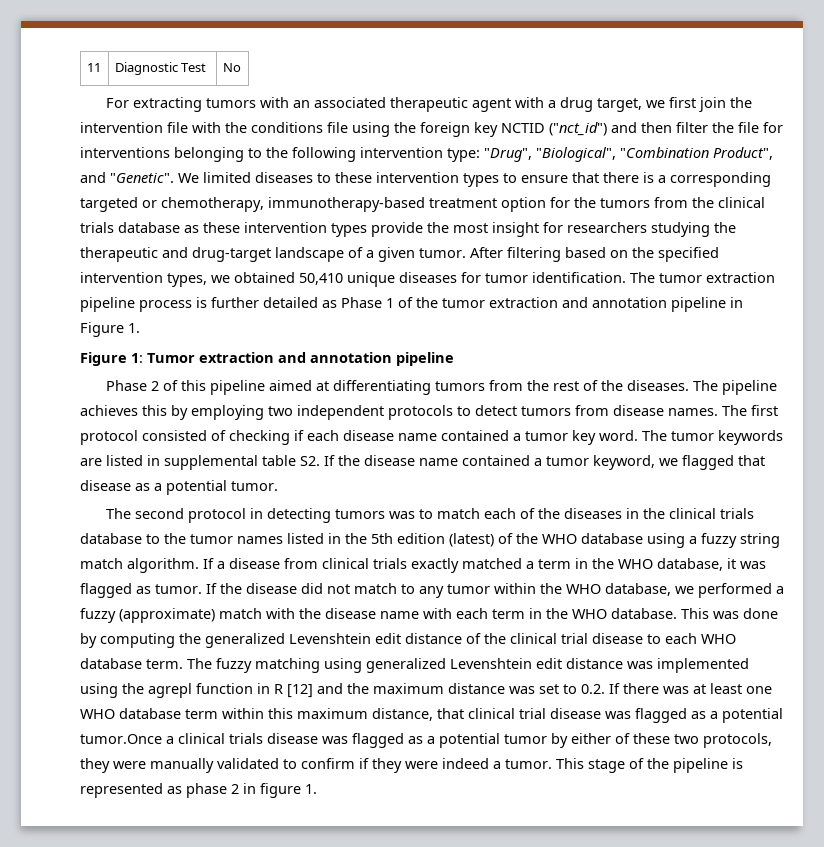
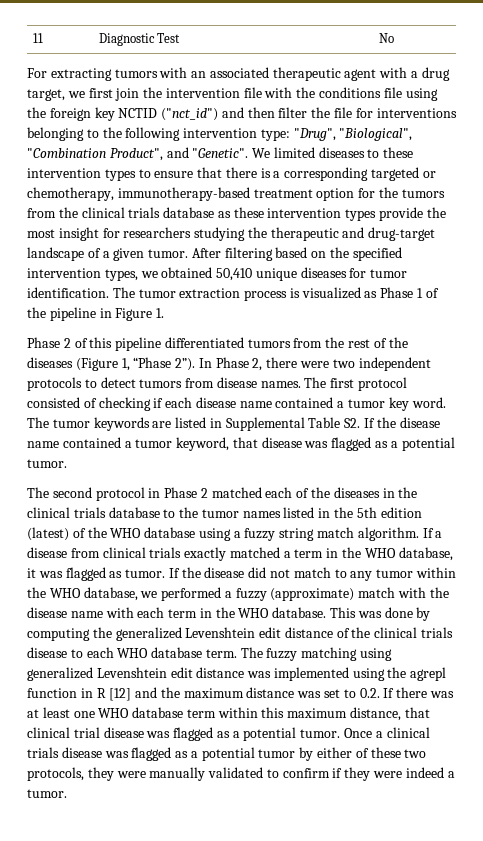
- The tumor extraction pipeline process is further detailed as Phase 1 of the tumor extraction and annotation pipeline in Figure 1.
+ The tumor extraction process is visualized as Phase 1 of the pipeline in Figure 1.
- Figure 1: Tumor extraction and annotation pipeline
- Phase 2 of this pipeline aimed at differentiating tumors from the rest of the diseases. The pipeline achieves this by employing two independent protocols to detect tumors from disease names.
+ Phase 2 of this pipeline differentiated tumors from the rest of the diseases (Figure 1, “Phase 2”). In Phase 2, there were two independent protocols to detect tumors from disease names.
- The tumor keywords are listed in supplemental table S2. If the disease name contained a tumor keyword, we flagged that disease as a potential tumor.
+ The tumor keywords are listed in Supplemental Table S2. If the disease name contained a tumor keyword, that disease was flagged as a potential tumor.
- The second protocol in detecting tumors was to match each of the diseases in the clinical trials database to the tumor names listed in the 5th edition (latest) of the WHO database using a fuzzy string match algorithm.
+ The second protocol in Phase 2 matched each of the diseases in the clinical trials database to the tumor names listed in the 5th edition (latest) of the WHO database using a fuzzy string match algorithm.
- This was done by computing the generalized Levenshtein edit distance of the clinical trial disease to each WHO database term.
+ This was done by computing the generalized Levenshtein edit distance of the clinical trials disease to each WHO database term.
- The fuzzy matching using generalized Levenshtein edit distance was implemented using the agrepl function in R [12] and the maximum distance was set to 0.2. If there was at least one WHO database term within this maximum distance, that clinical trial disease was flagged as a potential tumor.Once a clinical trials disease was flagged as a potential tumor by either of these two protocols, they were manually validated to confirm if they were indeed a tumor. This stage of the pipeline is represented as phase 2 in figure 1.
+ The fuzzy matching using generalized Levenshtein edit distance was implemented using the agrepl function in R [12] and the maximum distance was set to 0.2. If there was at least one WHO database term within this maximum distance, that clinical trial disease was flagged as a potential tumor. Once a clinical trials disease was flagged as a potential tumor by either of these two protocols, they were manually validated to confirm if they were indeed a tumor.

